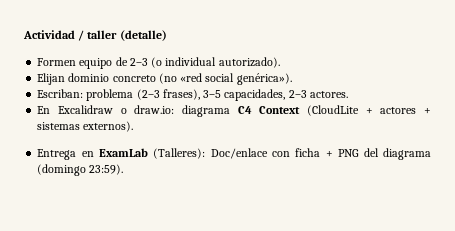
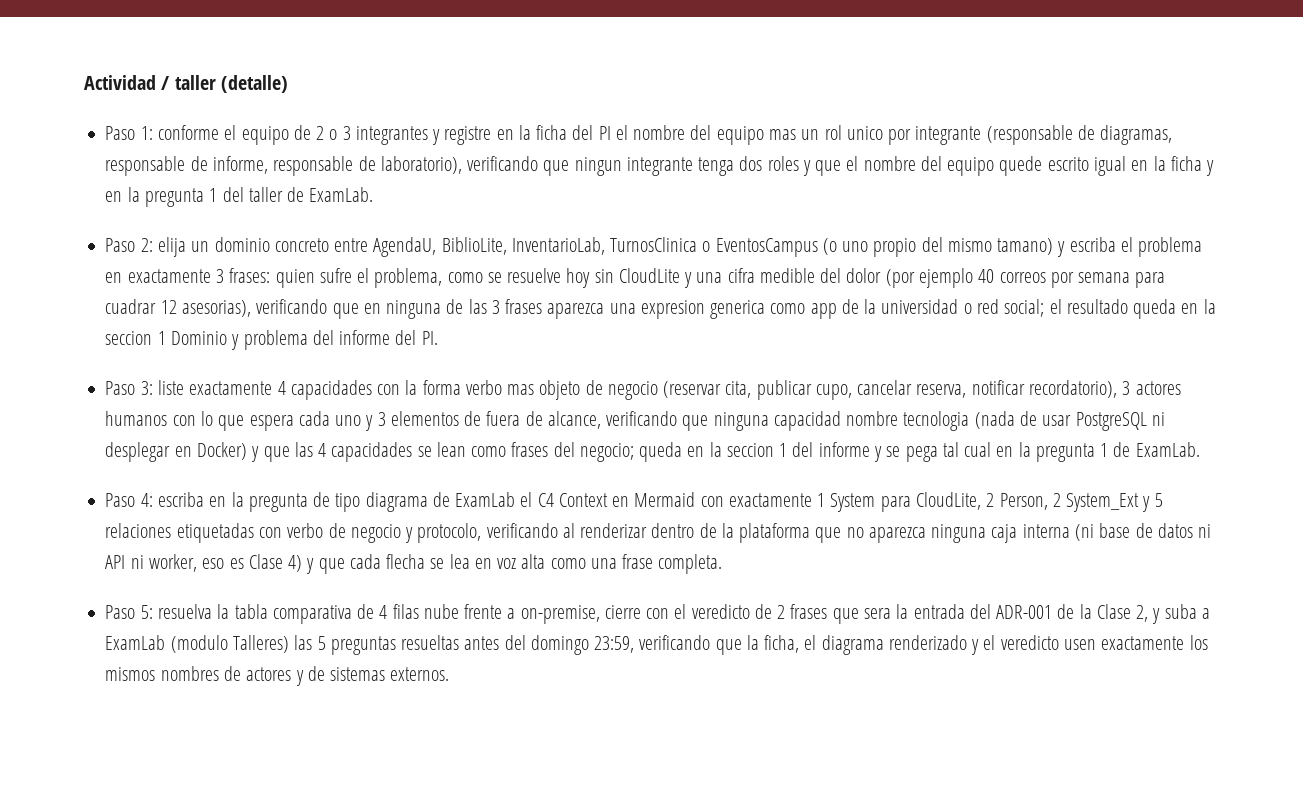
- Formen equipo de 2–3 (o individual autorizado).
- Elijan dominio concreto (no «red social genérica»).
- Escriban: problema (2–3 frases), 3–5 capacidades, 2–3 actores.
- En Excalidraw o draw.io: diagrama C4 Context (CloudLite + actores + sistemas externos).
- Entrega en ExamLab (Talleres): Doc/enlace con ficha + PNG del diagrama (domingo 23:59).
+ Paso 1: conforme el equipo de 2 o 3 integrantes y registre en la ficha del PI el nombre del equipo mas un rol unico por integrante (responsable de diagramas, responsable de informe, responsable de laboratorio), verificando que ningun integrante tenga dos roles y que el nombre del equipo quede escrito igual en la ficha y en la pregunta 1 del taller de ExamLab.
+ Paso 2: elija un dominio concreto entre AgendaU, BiblioLite, InventarioLab, TurnosClinica o EventosCampus (o uno propio del mismo tamano) y escriba el problema en exactamente 3 frases: quien sufre el problema, como se resuelve hoy sin CloudLite y una cifra medible del dolor (por ejemplo 40 correos por semana para cuadrar 12 asesorias), verificando que en ninguna de las 3 frases aparezca una expresion generica como app de la universidad o red social; el resultado queda en la seccion 1 Dominio y problema del informe del PI.
+ Paso 3: liste exactamente 4 capacidades con la forma verbo mas objeto de negocio (reservar cita, publicar cupo, cancelar reserva, notificar recordatorio), 3 actores humanos con lo que espera cada uno y 3 elementos de fuera de alcance, verificando que ninguna capacidad nombre tecnologia (nada de usar PostgreSQL ni desplegar en Docker) y que las 4 capacidades se lean como frases del negocio; queda en la seccion 1 del informe y se pega tal cual en la pregunta 1 de ExamLab.
+ Paso 4: escriba en la pregunta de tipo diagrama de ExamLab el C4 Context en Mermaid con exactamente 1 System para CloudLite, 2 Person, 2 System_Ext y 5 relaciones etiquetadas con verbo de negocio y protocolo, verificando al renderizar dentro de la plataforma que no aparezca ninguna caja interna (ni base de datos ni API ni worker, eso es Clase 4) y que cada flecha se lea en voz alta como una frase completa.
+ Paso 5: resuelva la tabla comparativa de 4 filas nube frente a on-premise, cierre con el veredicto de 2 frases que sera la entrada del ADR-001 de la Clase 2, y suba a ExamLab (modulo Talleres) las 5 preguntas resueltas antes del domingo 23:59, verificando que la ficha, el diagrama renderizado y el veredicto usen exactamente los mismos nombres de actores y de sistemas externos.

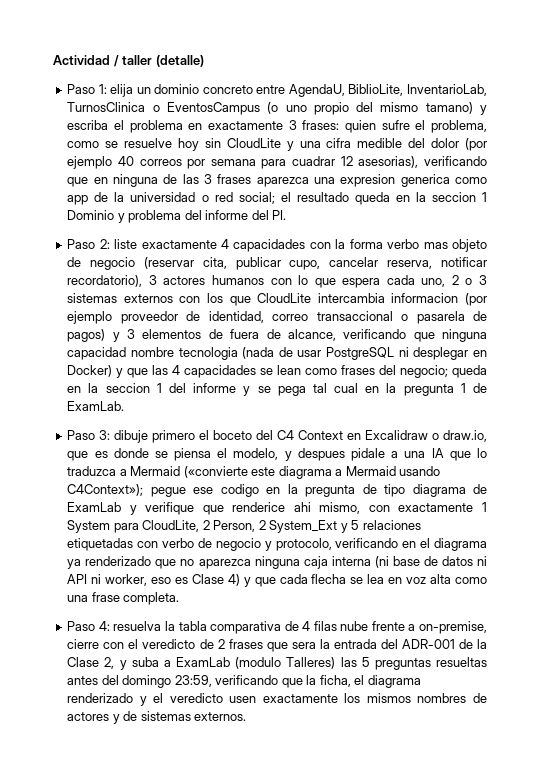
- conforme el equipo de 2 o 3 integrantes y registre en la ficha del PI el nombre del equipo mas un rol unico por integrante (responsable de diagramas, responsable de informe, responsable de laboratorio), verificando que ningun integrante tenga dos roles y que el nombre del equipo quede escrito igual en la ficha y en la pregunta 1 del taller de ExamLab.
- Paso 2:
- Paso 3:
+ Paso 2:
- liste exactamente 4 capacidades con la forma verbo mas objeto de negocio (reservar cita, publicar cupo, cancelar reserva, notificar recordatorio), 3 actores humanos con lo que espera cada uno y 3 elementos de fuera de alcance, verificando que ninguna capacidad nombre tecnologia (nada de usar PostgreSQL ni desplegar en Docker) y que las 4 capacidades se lean como frases del negocio;
+ liste exactamente 4 capacidades con la forma verbo mas objeto de negocio (reservar cita, publicar cupo, cancelar reserva, notificar recordatorio), 3 actores humanos con lo que espera cada uno, 2 o 3 sistemas externos con los que CloudLite intercambia informacion (por ejemplo proveedor de identidad, correo transaccional o pasarela de pagos) y 3 elementos de fuera de alcance, verificando que ninguna capacidad nombre tecnologia (nada de usar PostgreSQL ni desplegar en Docker) y que las 4 capacidades se lean como frases del negocio;
- Paso 4: escriba en la pregunta de tipo diagrama de ExamLab el C4 Context en Mermaid con exactamente 1 System para CloudLite, 2 Person, 2 System_Ext y 5 relaciones etiquetadas con verbo de negocio y protocolo, verificando al renderizar dentro de la plataforma que no aparezca ninguna caja interna (ni base de datos ni API ni worker, eso es Clase 4) y que cada flecha se lea en voz alta como una frase completa.
+ Paso 3: dibuje primero el boceto del C4 Context en Excalidraw o draw.io, que es donde se piensa el modelo, y despues pidale a una IA que lo traduzca a Mermaid («convierte este diagrama a Mermaid usando C4Context»); pegue ese codigo en la pregunta de tipo diagrama de ExamLab y verifique que renderice ahi mismo, con exactamente 1 System para CloudLite, 2 Person, 2 System_Ext y 5 relaciones etiquetadas con verbo de negocio y protocolo, verificando en el diagrama ya renderizado que no aparezca ninguna caja interna (ni base de datos ni API ni worker, eso es Clase 4) y que cada flecha se lea en voz alta como una frase completa.
- Paso 5:
+ Paso 4:

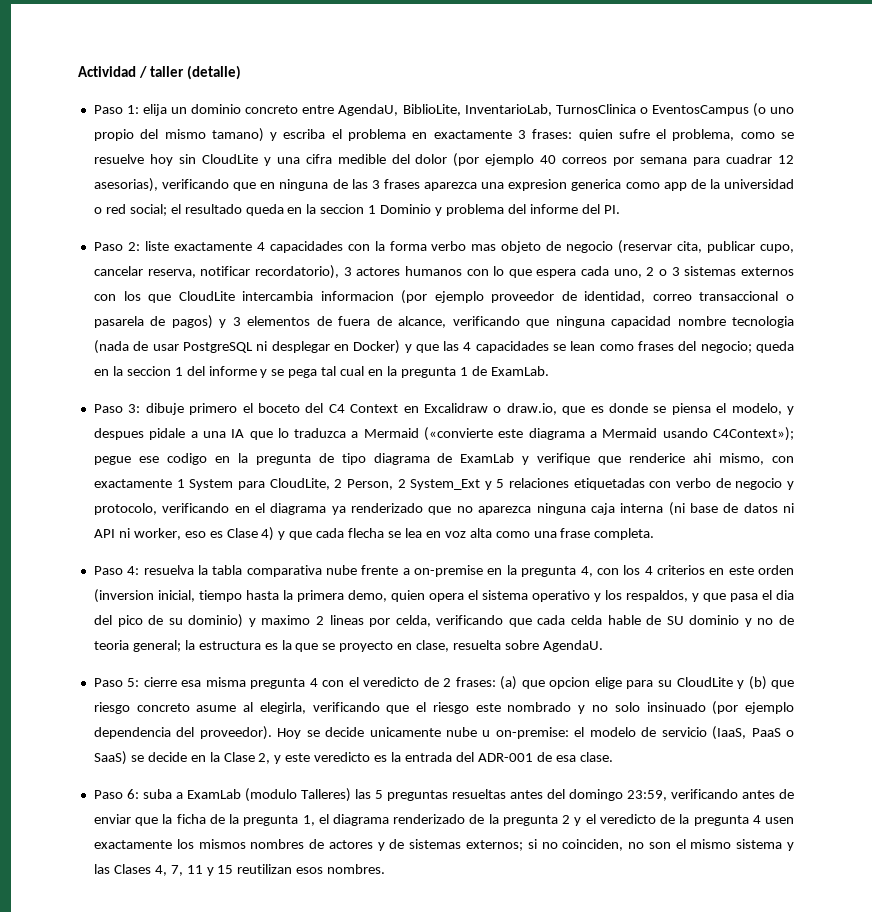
- Paso 4: resuelva la tabla comparativa de 4 filas nube frente a on-premise, cierre con el veredicto de 2 frases que sera la entrada del ADR-001 de la Clase 2, y suba a ExamLab (modulo Talleres) las 5 preguntas resueltas antes del domingo 23:59, verificando que la ficha, el diagrama renderizado y el veredicto usen exactamente los mismos nombres de actores y de sistemas externos.
+ Paso 4: resuelva la tabla comparativa nube frente a on-premise en la pregunta 4, con los 4 criterios en este orden (inversion inicial, tiempo hasta la primera demo, quien opera el sistema operativo y los respaldos, y que pasa el dia del pico de su dominio) y maximo 2 lineas por celda, verificando que cada celda hable de SU dominio y no de teoria general; la estructura es la que se proyecto en clase, resuelta sobre AgendaU.
+ Paso 5: cierre esa misma pregunta 4 con el veredicto de 2 frases: (a) que opcion elige para su CloudLite y (b) que riesgo concreto asume al elegirla, verificando que el riesgo este nombrado y no solo insinuado (por ejemplo dependencia del proveedor). Hoy se decide unicamente nube u on-premise: el modelo de servicio (IaaS, PaaS o SaaS) se decide en la Clase 2, y este veredicto es la entrada del ADR-001 de esa clase.
+ Paso 6: suba a ExamLab (modulo Talleres) las 5 preguntas resueltas antes del domingo 23:59, verificando antes de enviar que la ficha de la pregunta 1, el diagrama renderizado de la pregunta 2 y el veredicto de la pregunta 4 usen exactamente los mismos nombres de actores y de sistemas externos; si no coinciden, no son el mismo sistema y las Clases 4, 7, 11 y 15 reutilizan esos nombres.

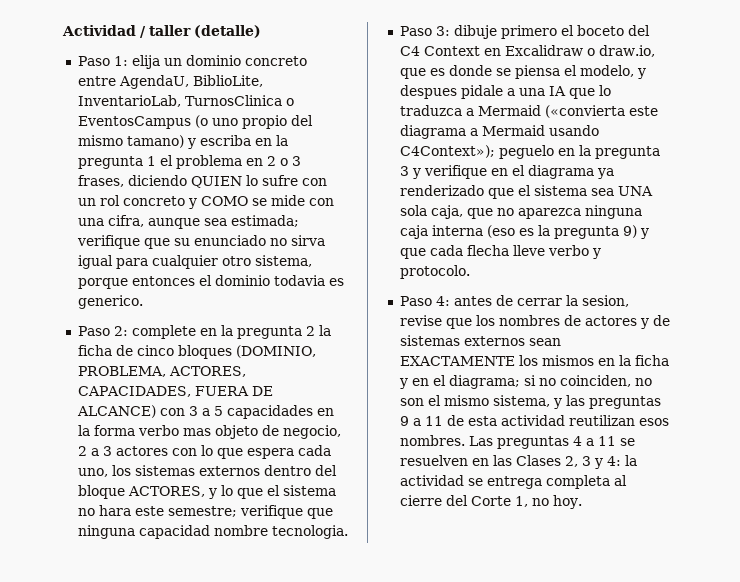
- Paso 1: elija un dominio concreto entre AgendaU, BiblioLite, InventarioLab, TurnosClinica o EventosCampus (o uno propio del mismo tamano) y escriba el problema en exactamente 3 frases: quien sufre el problema, como se resuelve hoy sin CloudLite y una cifra medible del dolor (por ejemplo 40 correos por semana para cuadrar 12 asesorias), verificando que en ninguna de las 3 frases aparezca una expresion generica como app de la universidad o red social; el resultado queda en la seccion 1 Dominio y problema del informe del PI.
- Paso 2: liste exactamente 4 capacidades con la forma verbo mas objeto de negocio (reservar cita, publicar cupo, cancelar reserva, notificar recordatorio), 3 actores humanos con lo que espera cada uno, 2 o 3 sistemas externos con los que CloudLite intercambia informacion (por ejemplo proveedor de identidad, correo transaccional o pasarela de pagos) y 3 elementos de fuera de alcance, verificando que ninguna capacidad nombre tecnologia (nada de usar PostgreSQL ni desplegar en Docker) y que las 4 capacidades se lean como frases del negocio; queda en la seccion 1 del informe y se pega tal cual en la pregunta 1 de ExamLab.
+ Paso 1: elija un dominio concreto entre AgendaU, BiblioLite, InventarioLab, TurnosClinica o EventosCampus (o uno propio del mismo tamano) y escriba en la pregunta 1 el problema en 2 o 3 frases, diciendo QUIEN lo sufre con un rol concreto y COMO se mide con una cifra, aunque sea estimada; verifique que su enunciado no sirva igual para cualquier otro sistema, porque entonces el dominio todavia es generico.
+ Paso 2: complete en la pregunta 2 la ficha de cinco bloques (DOMINIO, PROBLEMA, ACTORES, CAPACIDADES, FUERA DE ALCANCE) con 3 a 5 capacidades en la forma verbo mas objeto de negocio, 2 a 3 actores con lo que espera cada uno, los sistemas externos dentro del bloque ACTORES, y lo que el sistema no hara este semestre; verifique que ninguna capacidad nombre tecnologia.
- dibuje primero el boceto del C4 Context en Excalidraw o draw.io, que es donde se piensa el modelo, y despues pidale a una IA que lo traduzca a Mermaid («convierte este diagrama a Mermaid usando C4Context»);
+ dibuje primero el boceto del C4 Context en Excalidraw o draw.io, que es donde se piensa el modelo, y despues pidale a una IA que lo traduzca a Mermaid («convierta este diagrama a Mermaid usando C4Context»);
- pegue ese codigo en la pregunta de tipo diagrama de ExamLab y verifique que renderice ahi mismo, con exactamente 1 System para CloudLite, 2 Person, 2 System_Ext y 5 relaciones etiquetadas con verbo de negocio y protocolo, verificando en el diagrama ya renderizado que no aparezca ninguna caja interna (ni base de datos ni API ni worker, eso es Clase 4) y que cada flecha se lea en voz alta como una frase completa.
- Paso 4: resuelva la tabla comparativa nube frente a on-premise en la pregunta 4, con los 4 criterios en este orden (inversion inicial, tiempo hasta la primera demo, quien opera el sistema operativo y los respaldos, y que pasa el dia del pico de su dominio) y maximo 2 lineas por celda, verificando que cada celda hable de SU dominio y no de teoria general; la estructura es la que se proyecto en clase, resuelta sobre AgendaU.
- Paso 5: cierre esa misma pregunta 4 con el veredicto de 2 frases: (a) que opcion elige para su CloudLite y (b) que riesgo concreto asume al elegirla, verificando que el riesgo este nombrado y no solo insinuado (por ejemplo dependencia del proveedor). Hoy se decide unicamente nube u on-premise: el modelo de servicio (IaaS, PaaS o SaaS) se decide en la Clase 2, y este veredicto es la entrada del ADR-001 de esa clase.
- Paso 6: suba a ExamLab (modulo Talleres) las 5 preguntas resueltas antes del domingo 23:59, verificando antes de enviar que la ficha de la pregunta 1, el diagrama renderizado de la pregunta 2 y el veredicto de la pregunta 4 usen exactamente los mismos nombres de actores y de sistemas externos;
+ peguelo en la pregunta 3 y verifique en el diagrama ya renderizado que el sistema sea UNA sola caja, que no aparezca ninguna caja interna (eso es la pregunta 9) y que cada flecha lleve verbo y protocolo.
+ Paso 4: antes de cerrar la sesion, revise que los nombres de actores y de sistemas externos sean EXACTAMENTE los mismos en la ficha y en el diagrama;
- si no coinciden, no son el mismo sistema y las Clases 4, 7, 11 y 15 reutilizan esos nombres.
+ si no coinciden, no son el mismo sistema, y las preguntas 9 a 11 de esta actividad reutilizan esos nombres. Las preguntas 4 a 11 se resuelven en las Clases 2, 3 y 4: la actividad se entrega completa al cierre del Corte 1, no hoy.

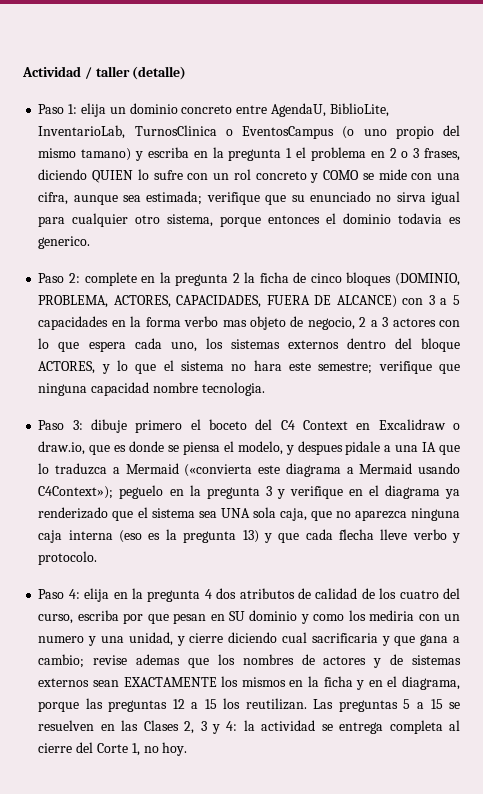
- peguelo en la pregunta 3 y verifique en el diagrama ya renderizado que el sistema sea UNA sola caja, que no aparezca ninguna caja interna (eso es la pregunta 9) y que cada flecha lleve verbo y protocolo.
+ peguelo en la pregunta 3 y verifique en el diagrama ya renderizado que el sistema sea UNA sola caja, que no aparezca ninguna caja interna (eso es la pregunta 13) y que cada flecha lleve verbo y protocolo.
- Paso 4: antes de cerrar la sesion, revise que los nombres de actores y de sistemas externos sean EXACTAMENTE los mismos en la ficha y en el diagrama; si no coinciden, no son el mismo sistema, y las preguntas 9 a 11 de esta actividad reutilizan esos nombres. Las preguntas 4 a 11 se resuelven en las Clases 2, 3 y 4: la actividad se entrega completa al cierre del Corte 1, no hoy.
+ Paso 4: elija en la pregunta 4 dos atributos de calidad de los cuatro del curso, escriba por que pesan en SU dominio y como los mediria con un numero y una unidad, y cierre diciendo cual sacrificaria y que gana a cambio; revise ademas que los nombres de actores y de sistemas externos sean EXACTAMENTE los mismos en la ficha y en el diagrama, porque las preguntas 12 a 15 los reutilizan. Las preguntas 5 a 15 se resuelven en las Clases 2, 3 y 4: la actividad se entrega completa al cierre del Corte 1, no hoy.

